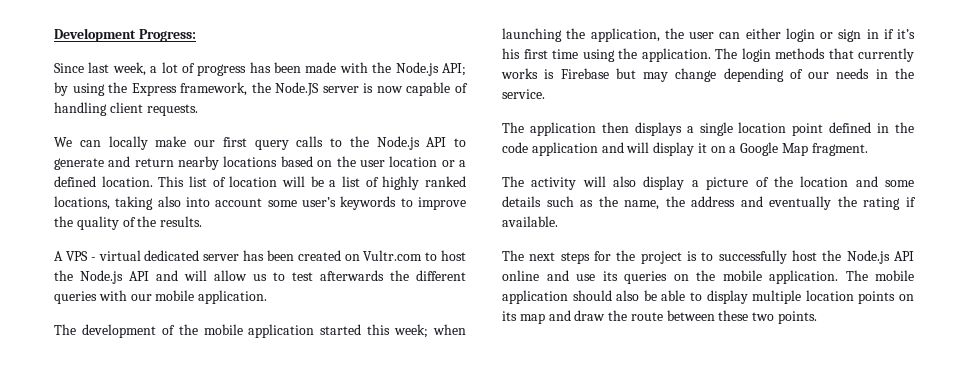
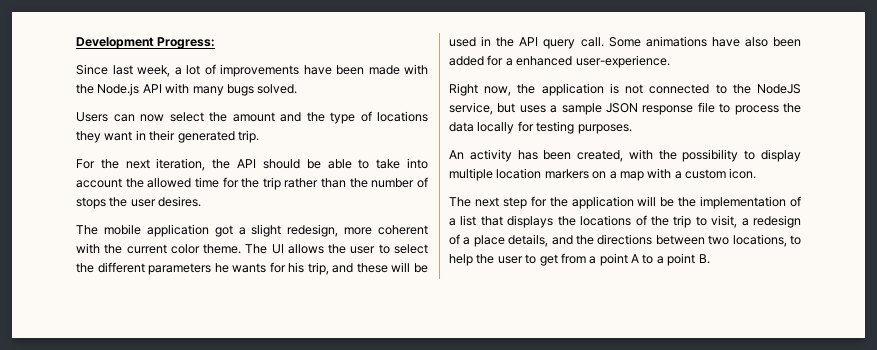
- Since last week, a lot of progress has been made with the Node.js API; by using the Express framework, the Node.JS server is now capable of handling client requests.
- We can locally make our first query calls to the Node.js API to generate and return nearby locations based on the user location or a defined location. This list of location will be a list of highly ranked locations, taking also into account some user’s keywords to improve the quality of the results.
- A VPS - virtual dedicated server has been created on Vultr.com to host the Node.js API and will allow us to test afterwards the different queries with our mobile application.
- The development of the mobile application started this week; when launching the application, the user can either login or sign in if it’s his first time using the application. The login methods that currently works is Firebase but may change depending of our needs in the service.
- The application then displays a single location point defined in the code application and will display it on a Google Map fragment.
- The activity will also display a picture of the location and some details such as the name, the address and eventually the rating if available.
- The next steps for the project is to successfully host the Node.js API online and use its queries on the mobile application. The mobile application should also be able to display multiple location points on its map and draw the route between these two points.
+ Since last week, a lot of improvements have been made with the Node.js API with many bugs solved.
+ Users can now select the amount and the type of locations they want in their generated trip.
+ For the next iteration, the API should be able to take into account the allowed time for the trip rather than the number of stops the user desires.
+ The mobile application got a slight redesign, more coherent with the current color theme. The UI allows the user to select the different parameters he wants for his trip, and these will be used in the API query call. Some animations have also been added for a enhanced user-experience.
+ Right now, the application is not connected to the NodeJS service, but uses a sample JSON response file to process the data locally for testing purposes.
+ An activity has been created, with the possibility to display multiple location markers on a map with a custom icon.
+ The next step for the application will be the implementation of a list that displays the locations of the trip to visit, a redesign of a place details, and the directions between two locations, to help the user to get from a point A to a point B.

